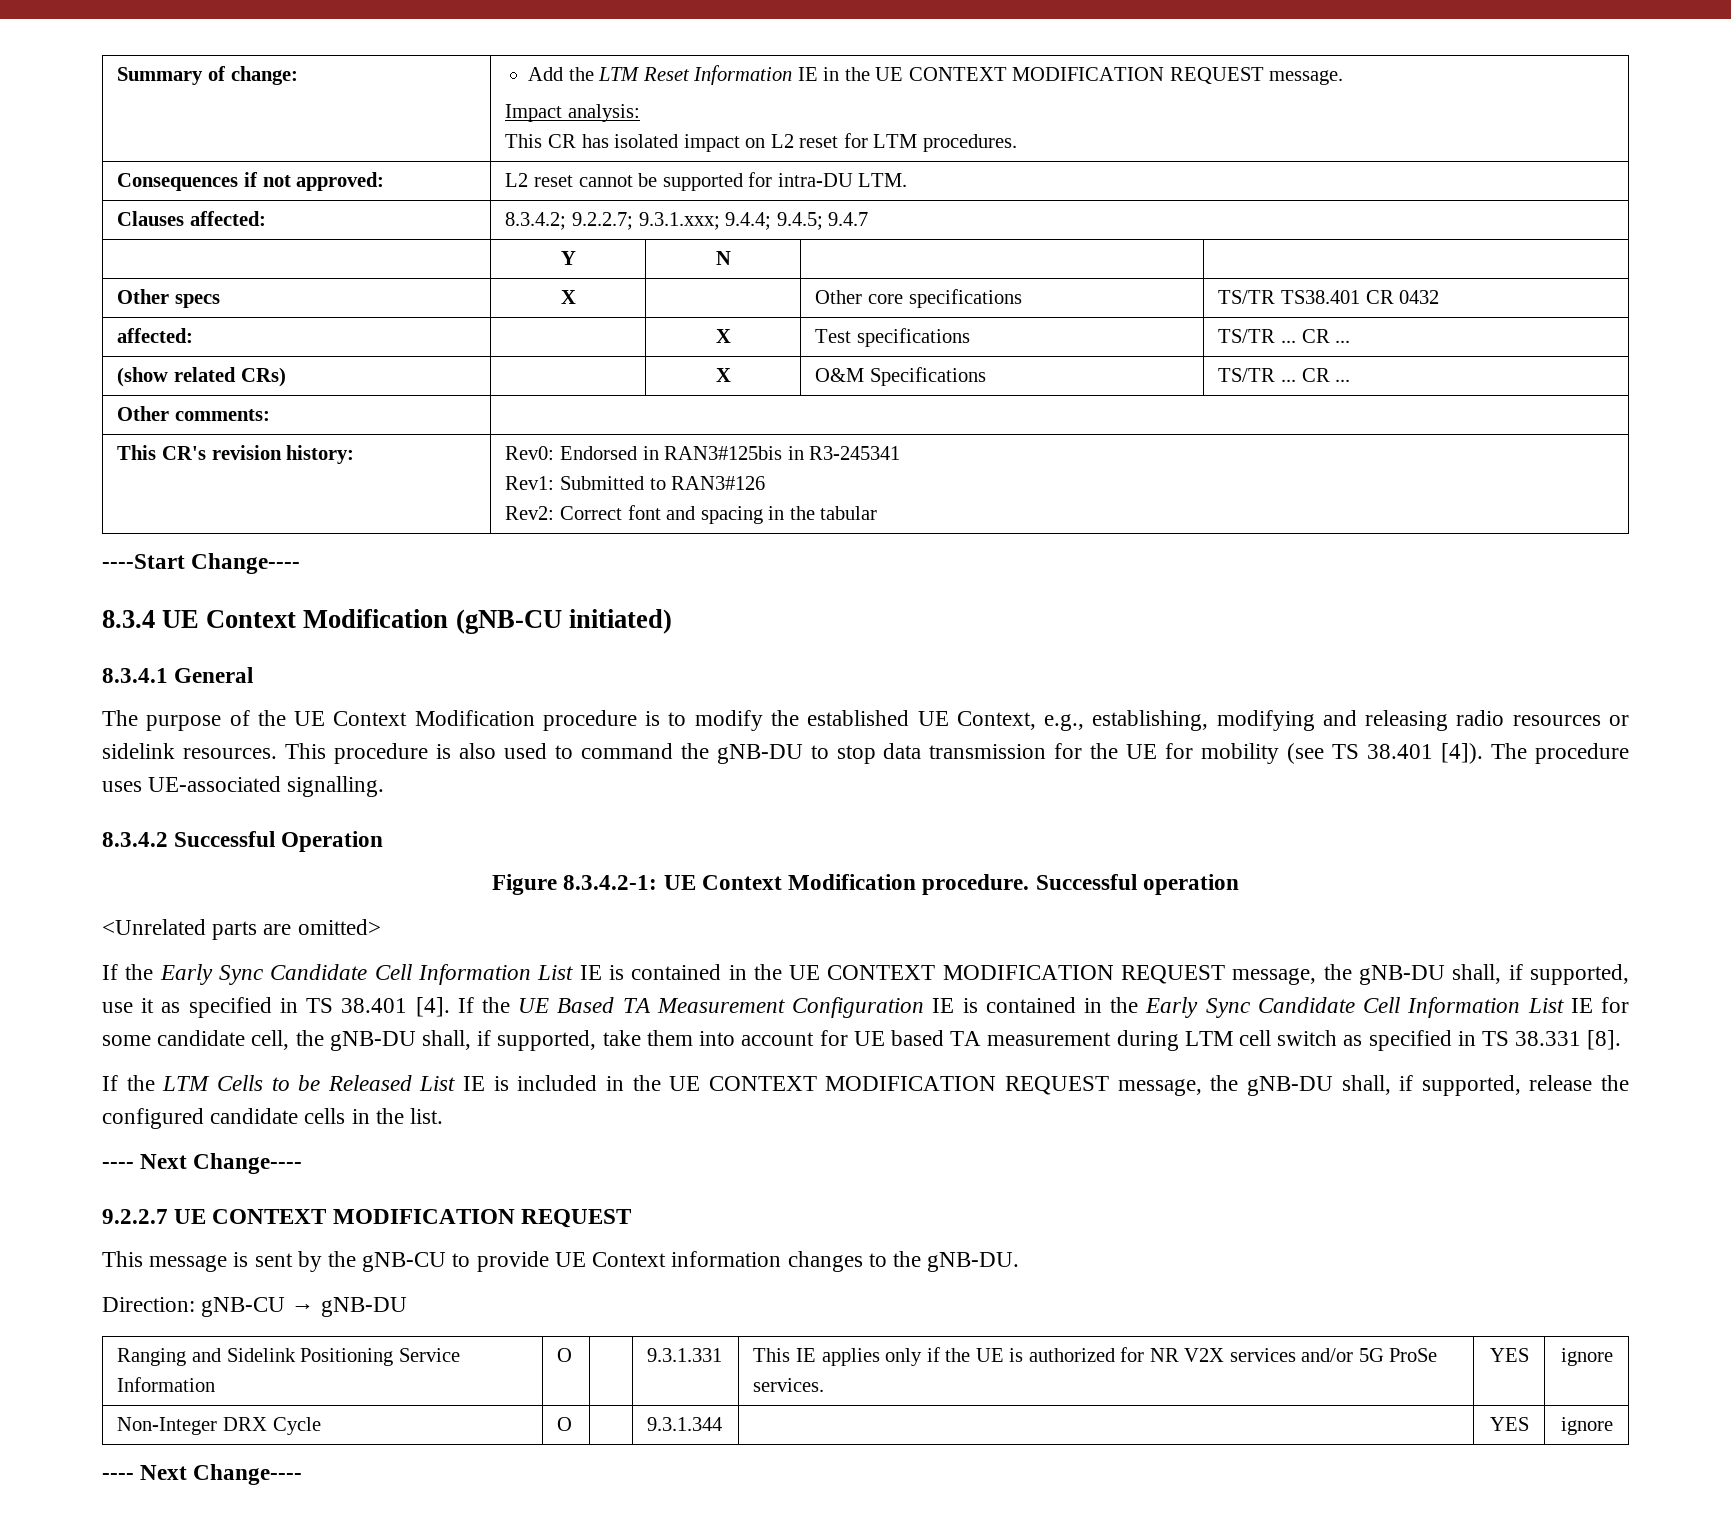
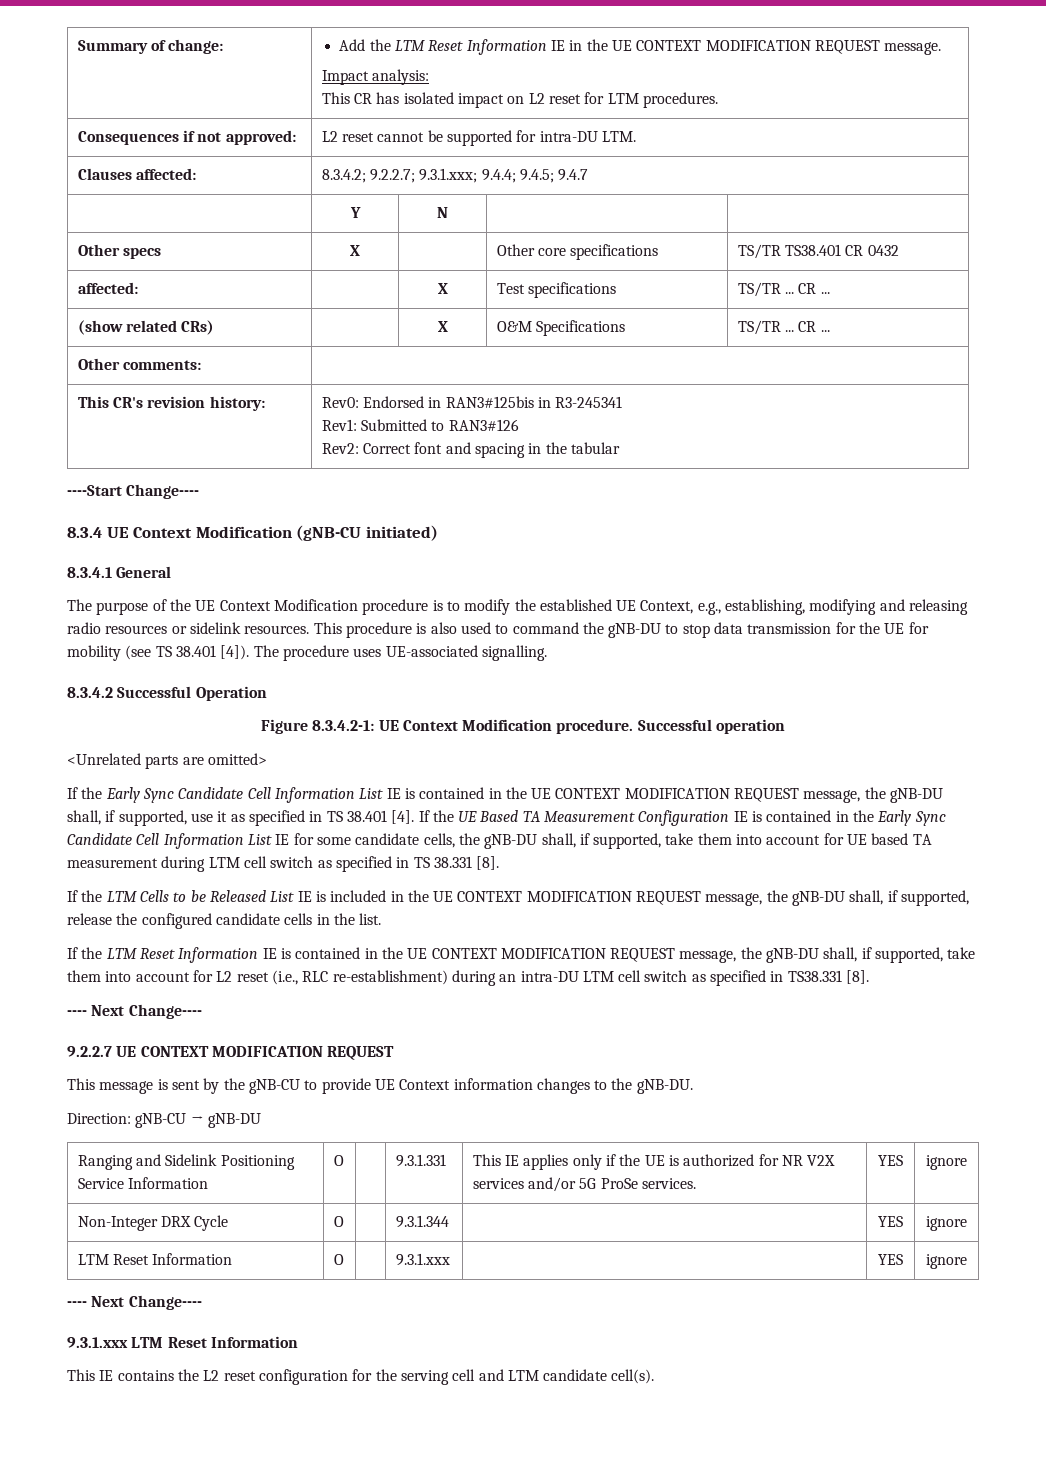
- If the UE Based TA Measurement Configuration IE is contained in the Early Sync Candidate Cell Information List IE for some candidate cell, the gNB-DU shall, if supported, take them into account for UE based TA measurement during LTM cell switch as specified in TS 38.331 [8].
+ If the UE Based TA Measurement Configuration IE is contained in the Early Sync Candidate Cell Information List IE for some candidate cells, the gNB-DU shall, if supported, take them into account for UE based TA measurement during LTM cell switch as specified in TS 38.331 [8].
+ If the LTM Reset Information IE is contained in the UE CONTEXT MODIFICATION REQUEST message, the gNB-DU shall, if supported, take them into account for L2 reset (i.e., RLC re-establishment) during an intra-DU LTM cell switch as specified in TS38.331 [8].
  Non-Integer DRX Cycle | O | | 9.3.1.344 | | YES | ignore
+ LTM Reset Information | O | | 9.3.1.xxx | | YES | ignore
  ---- Next Change----
+ 9.3.1.xxx LTM Reset Information
+ This IE contains the L2 reset configuration for the serving cell and LTM candidate cell(s).

